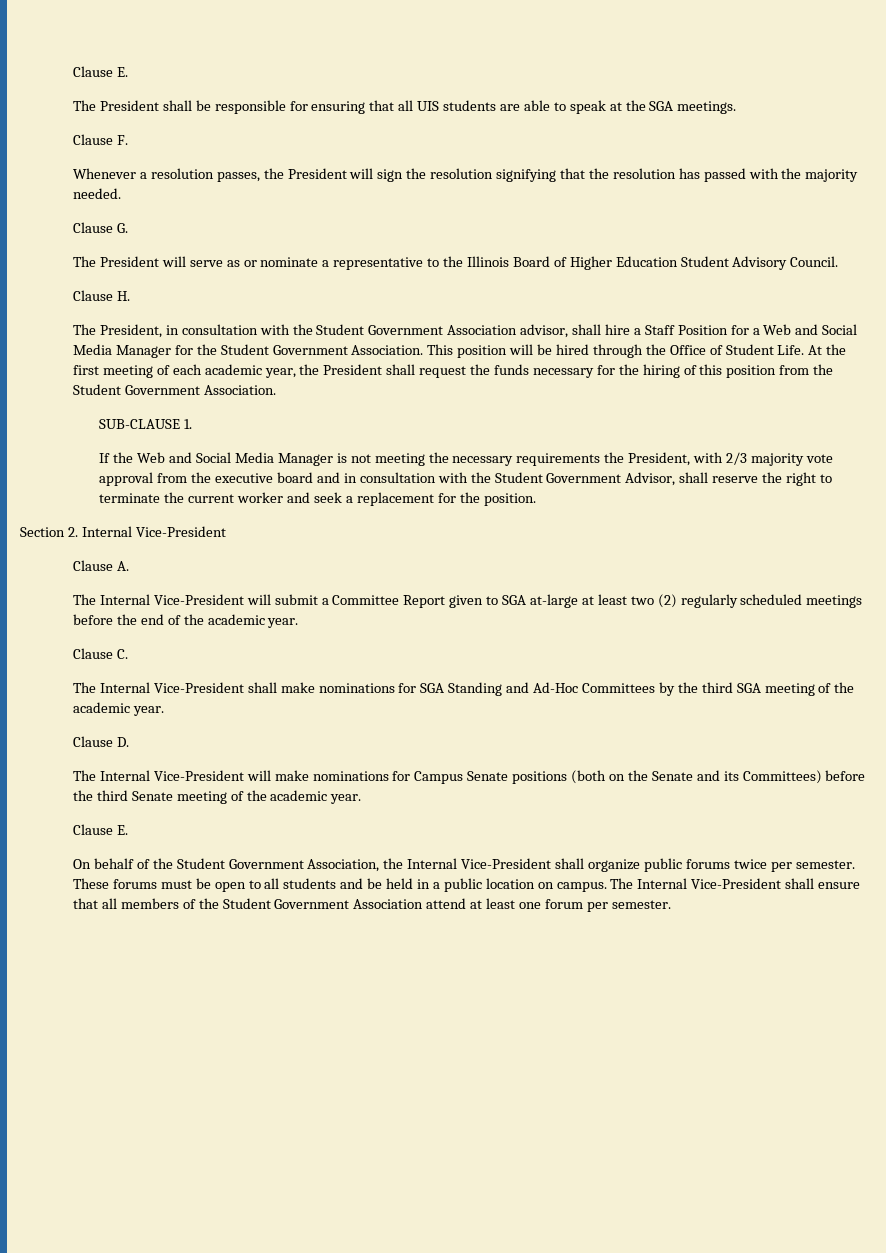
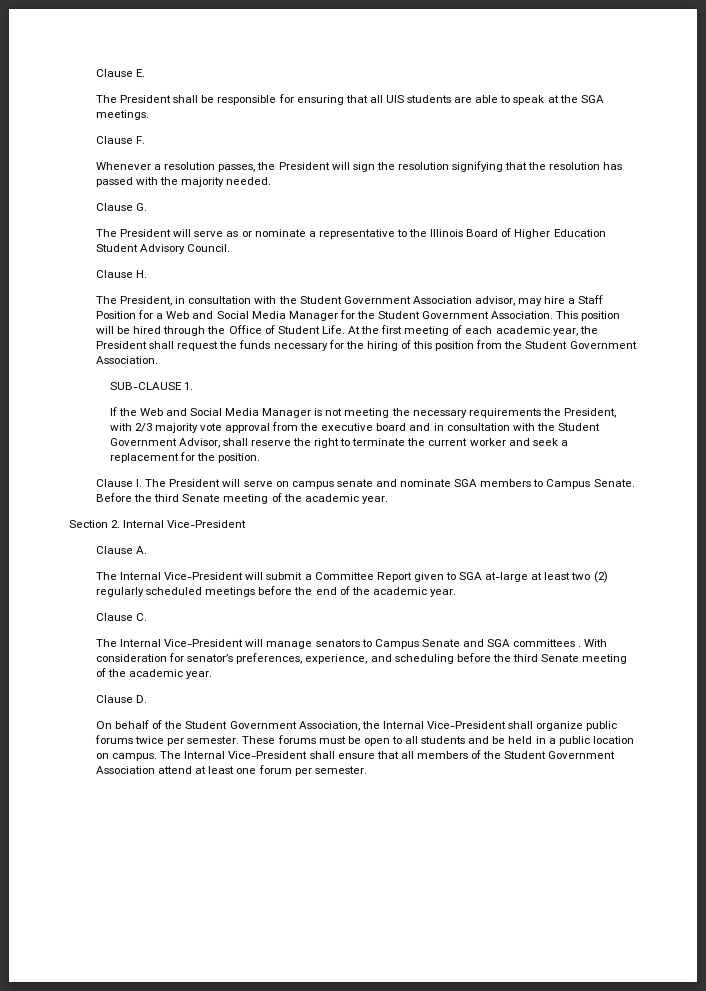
- The President, in consultation with the Student Government Association advisor, shall hire a Staff Position for a Web and Social Media Manager for the Student Government Association.
+ The President, in consultation with the Student Government Association advisor, may hire a Staff Position for a Web and Social Media Manager for the Student Government Association.
+ Clause I. The President will serve on campus senate and nominate SGA members to Campus Senate. Before the third Senate meeting of the academic year.
- The Internal Vice-President shall make nominations for SGA Standing and Ad-Hoc Committees by the third SGA meeting of the academic year.
+ The Internal Vice-President will manage senators to Campus Senate and SGA committees . With consideration for senator’s preferences, experience, and scheduling before the third Senate meeting of the academic year.
  Clause D.
- The Internal Vice-President will make nominations for Campus Senate positions (both on the Senate and its Committees) before the third Senate meeting of the academic year.
- Clause E.

